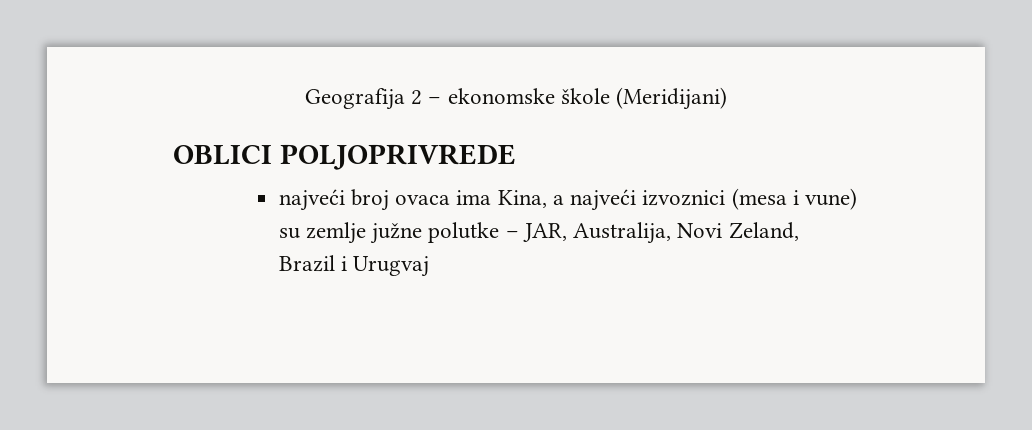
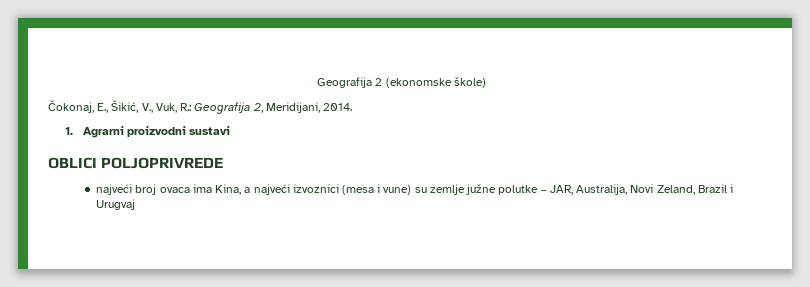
- Geografija 2 – ekonomske škole (Meridijani)
+ Geografija 2 (ekonomske škole)
+ Čokonaj, E., Šikić, V., Vuk, R.: Geografija 2, Meridijani, 2014.
+ 1. Agrarni proizvodni sustavi

